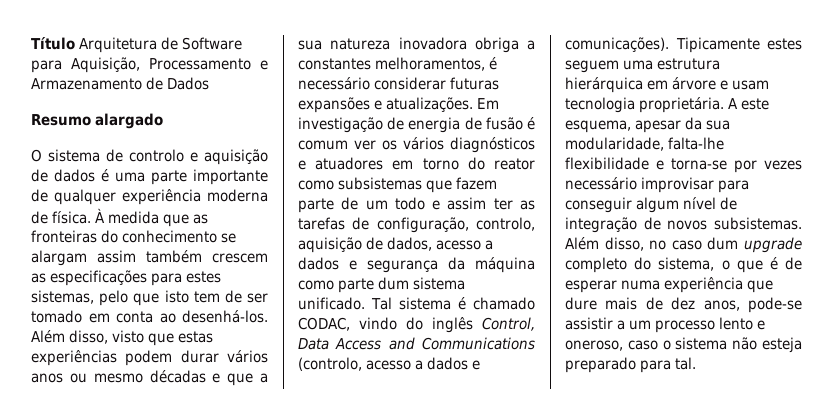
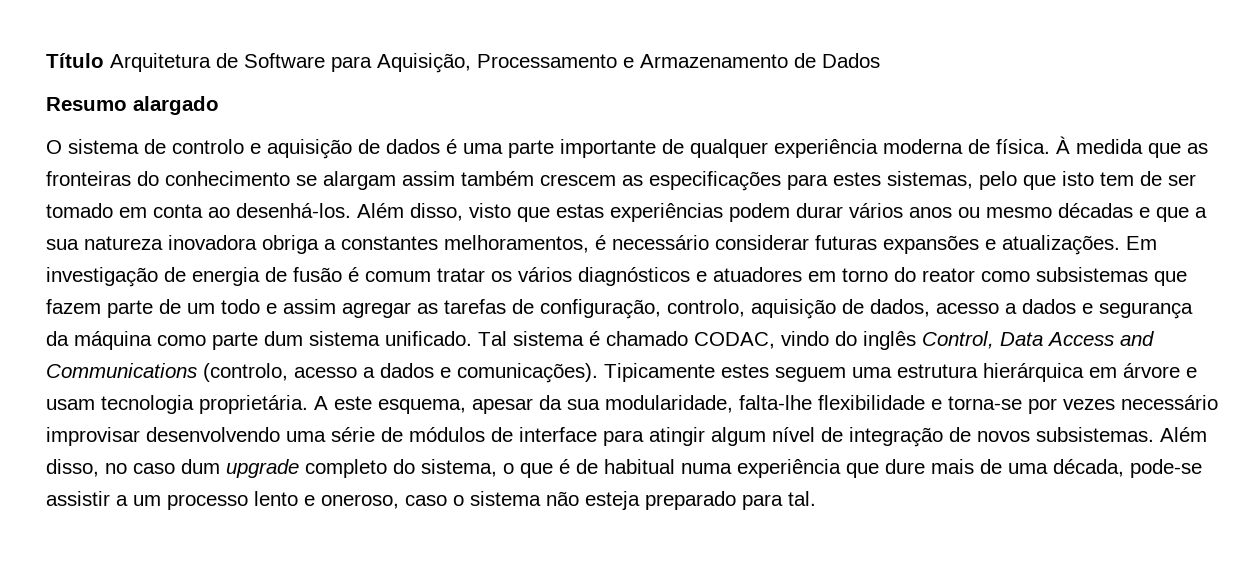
- Em investigação de energia de fusão é comum ver os vários diagnósticos e atuadores em torno do reator como subsistemas que fazem parte de um todo e assim ter as tarefas de configuração, controlo, aquisição de dados, acesso a dados e segurança da máquina como parte dum sistema unificado.
+ Em investigação de energia de fusão é comum tratar os vários diagnósticos e atuadores em torno do reator como subsistemas que fazem parte de um todo e assim agregar as tarefas de configuração, controlo, aquisição de dados, acesso a dados e segurança da máquina como parte dum sistema unificado.
- A este esquema, apesar da sua modularidade, falta-lhe flexibilidade e torna-se por vezes necessário improvisar para conseguir algum nível de integração de novos subsistemas.
+ A este esquema, apesar da sua modularidade, falta-lhe flexibilidade e torna-se por vezes necessário improvisar desenvolvendo uma série de módulos de interface para atingir algum nível de integração de novos subsistemas.
- Além disso, no caso dum upgrade completo do sistema, o que é de esperar numa experiência que dure mais de dez anos, pode-se assistir a um processo lento e oneroso, caso o sistema não esteja preparado para tal.
+ Além disso, no caso dum upgrade completo do sistema, o que é de habitual numa experiência que dure mais de uma década, pode-se assistir a um processo lento e oneroso, caso o sistema não esteja preparado para tal.

